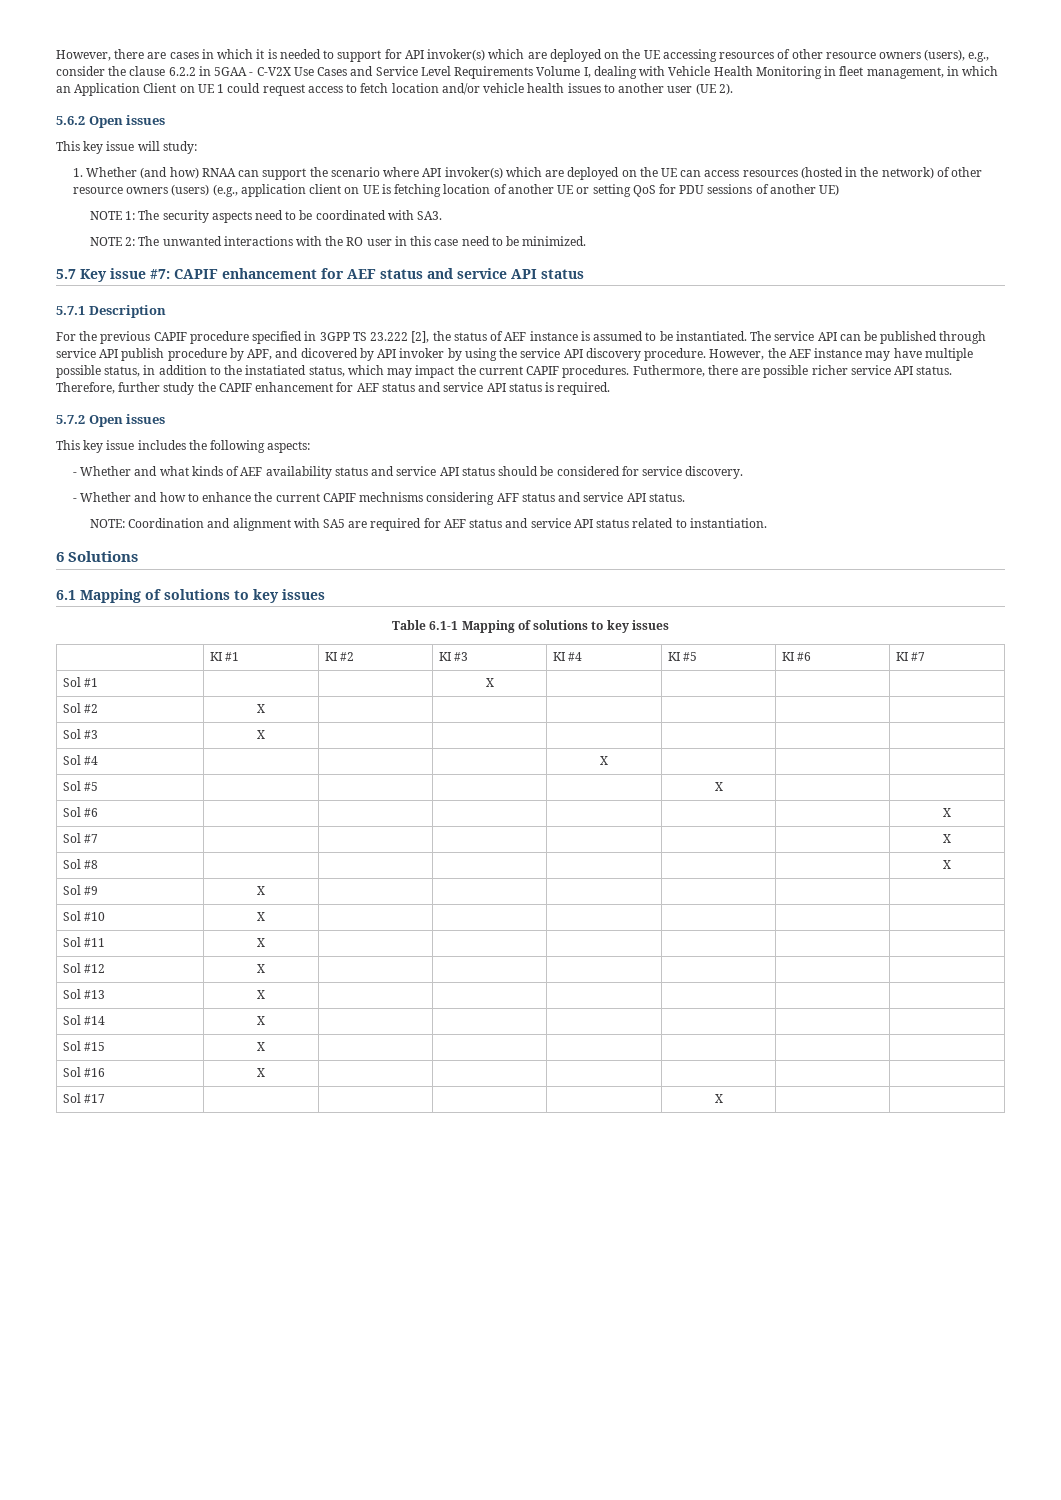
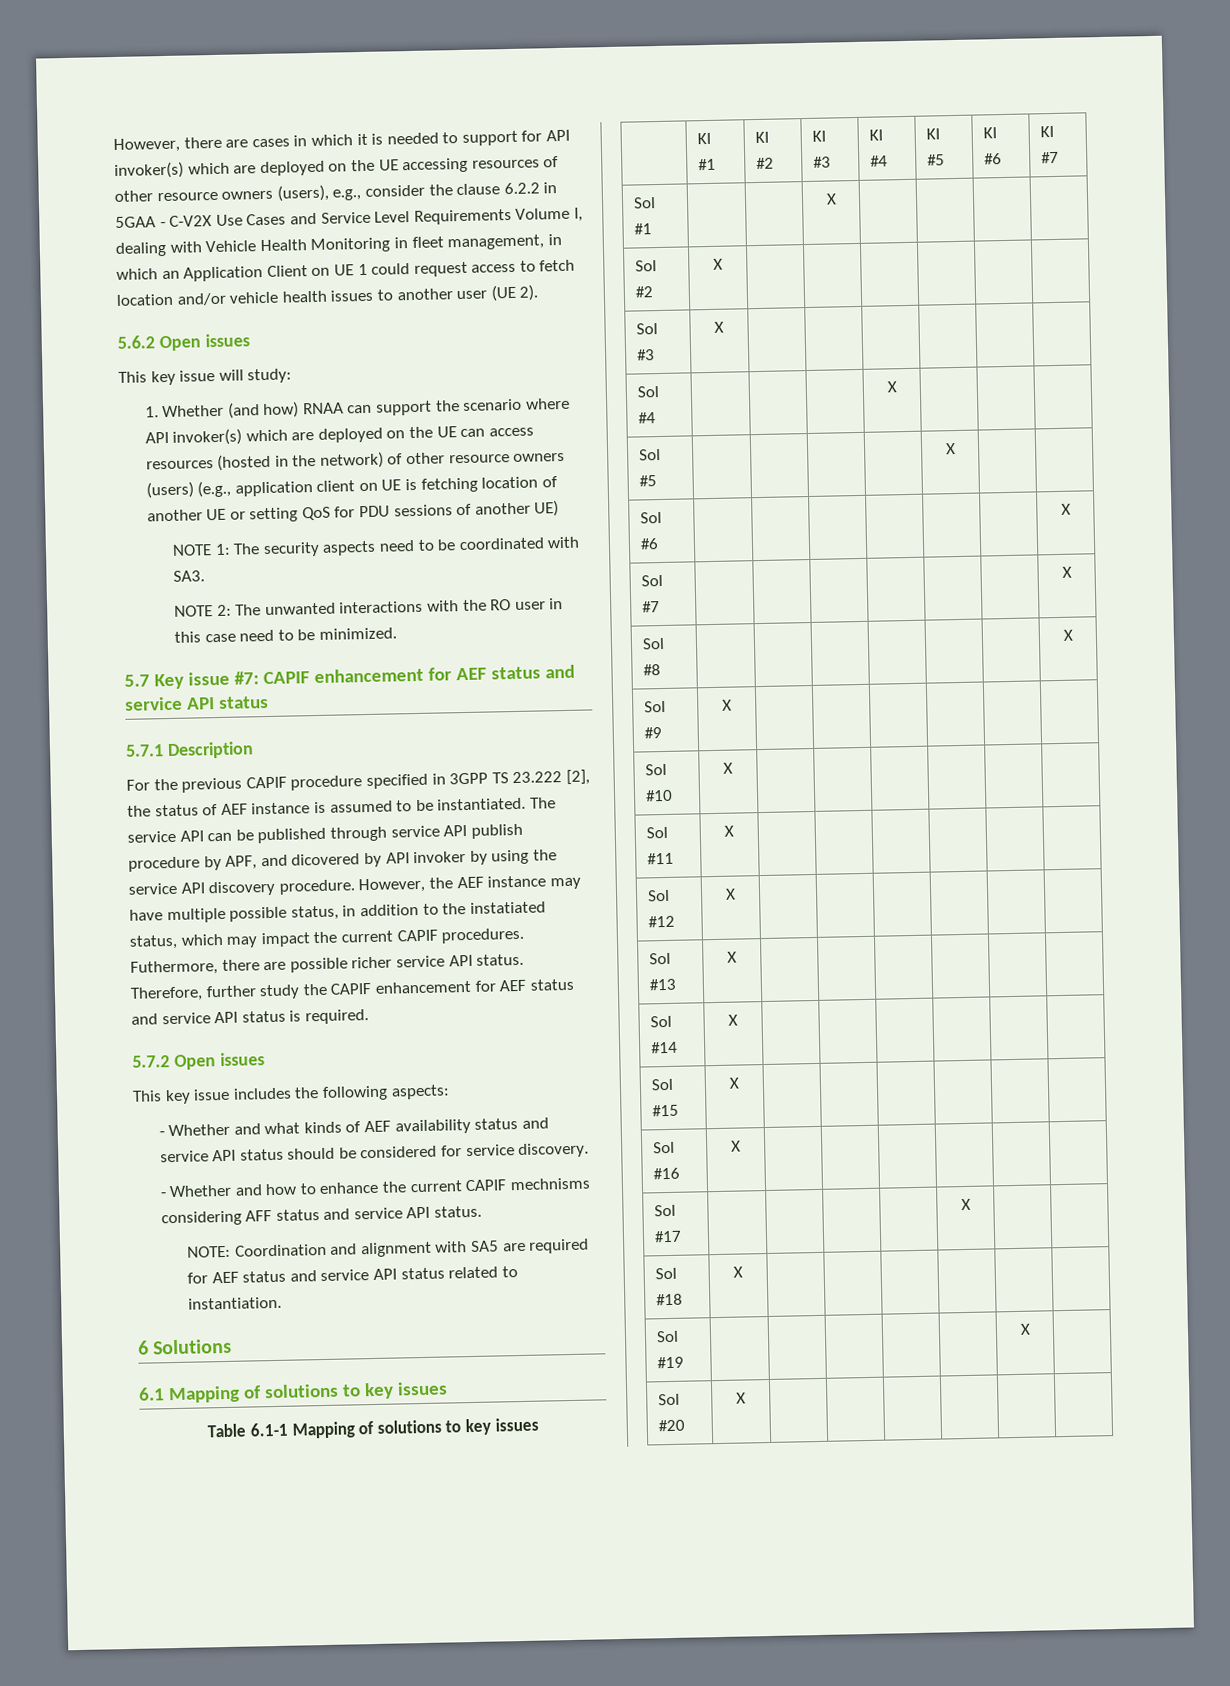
+ Sol #18 | X | | | | | |
+ Sol #19 | | | | | | X |
+ Sol #20 | X | | | | | |

